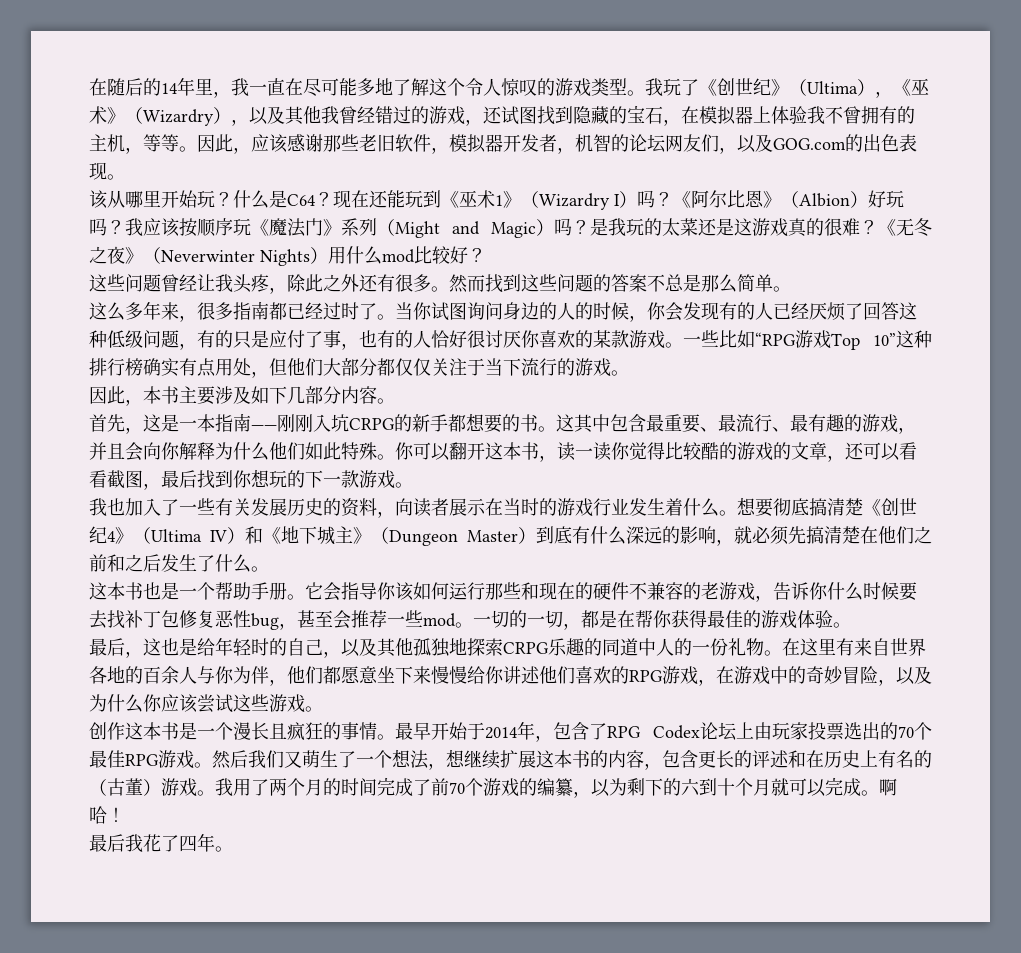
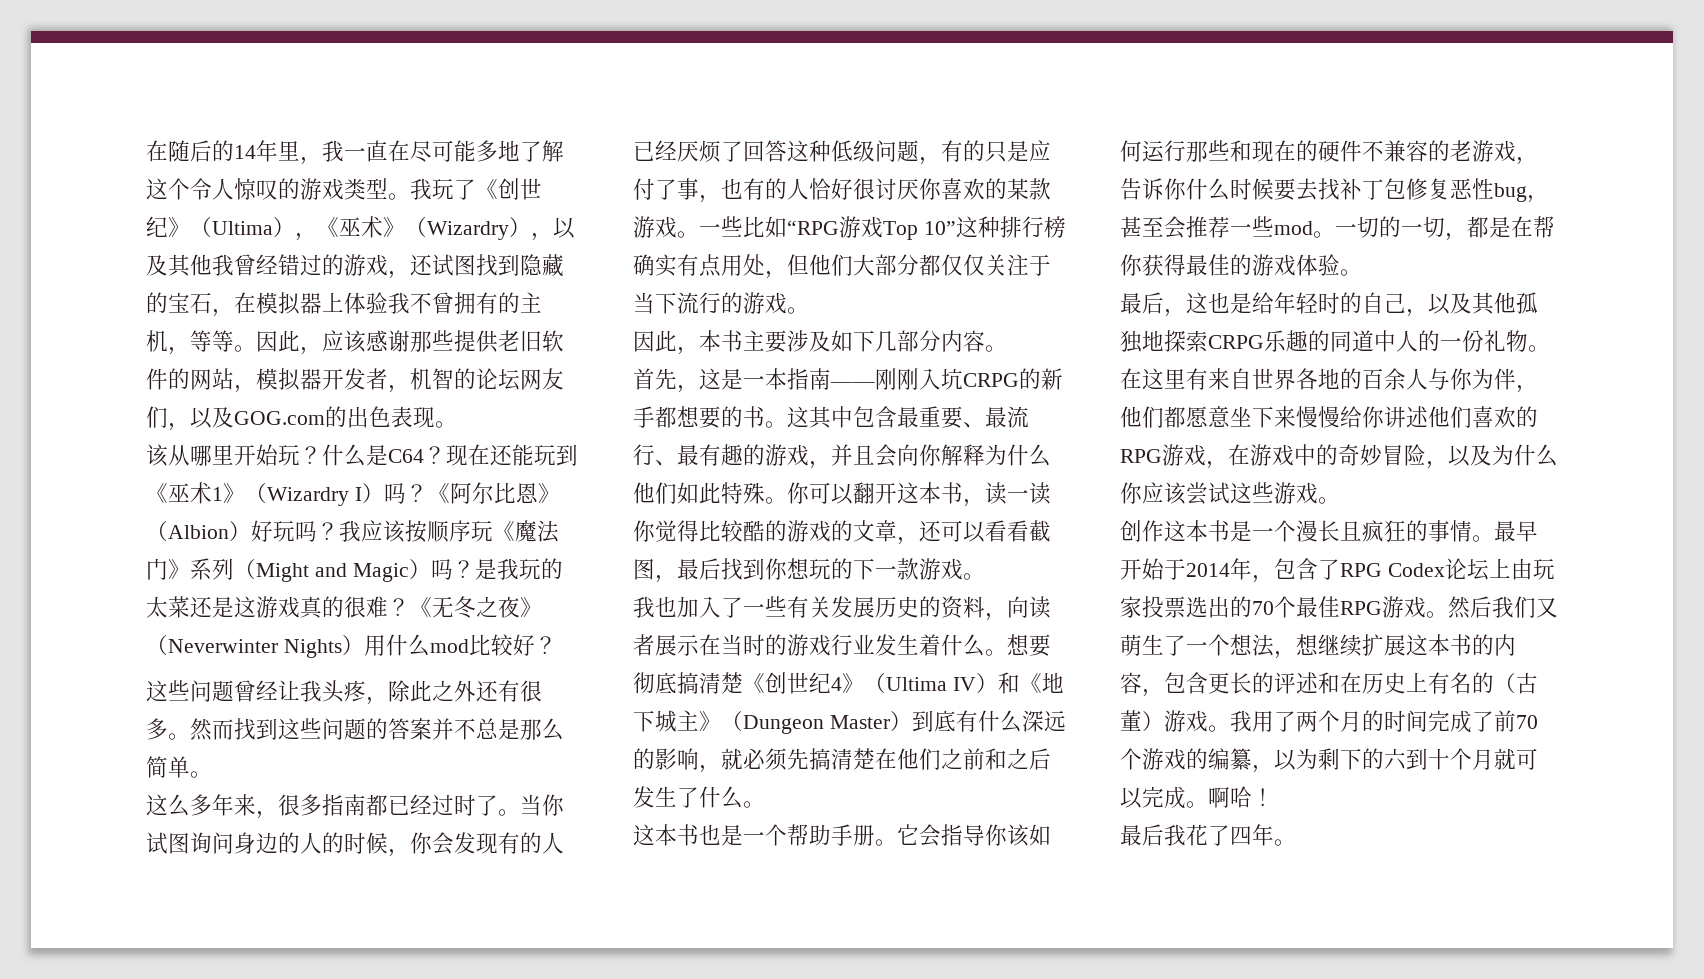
- 因此，应该感谢那些老旧软件，模拟器开发者，机智的论坛网友们，以及GOG.com的出色表现。
+ 因此，应该感谢那些提供老旧软件的网站，模拟器开发者，机智的论坛网友们，以及GOG.com的出色表现。
- 然而找到这些问题的答案不总是那么简单。
+ 然而找到这些问题的答案并不总是那么简单。

